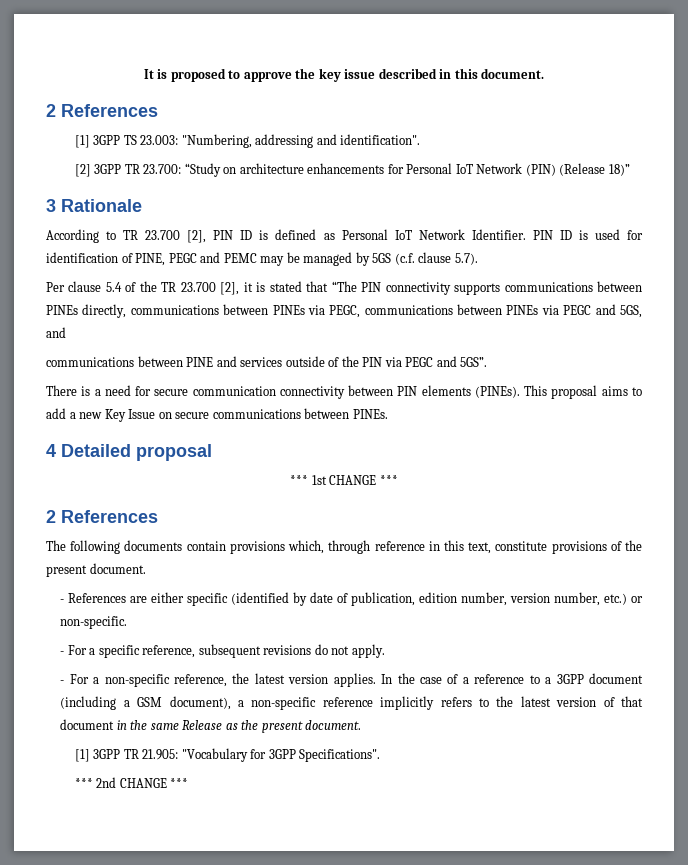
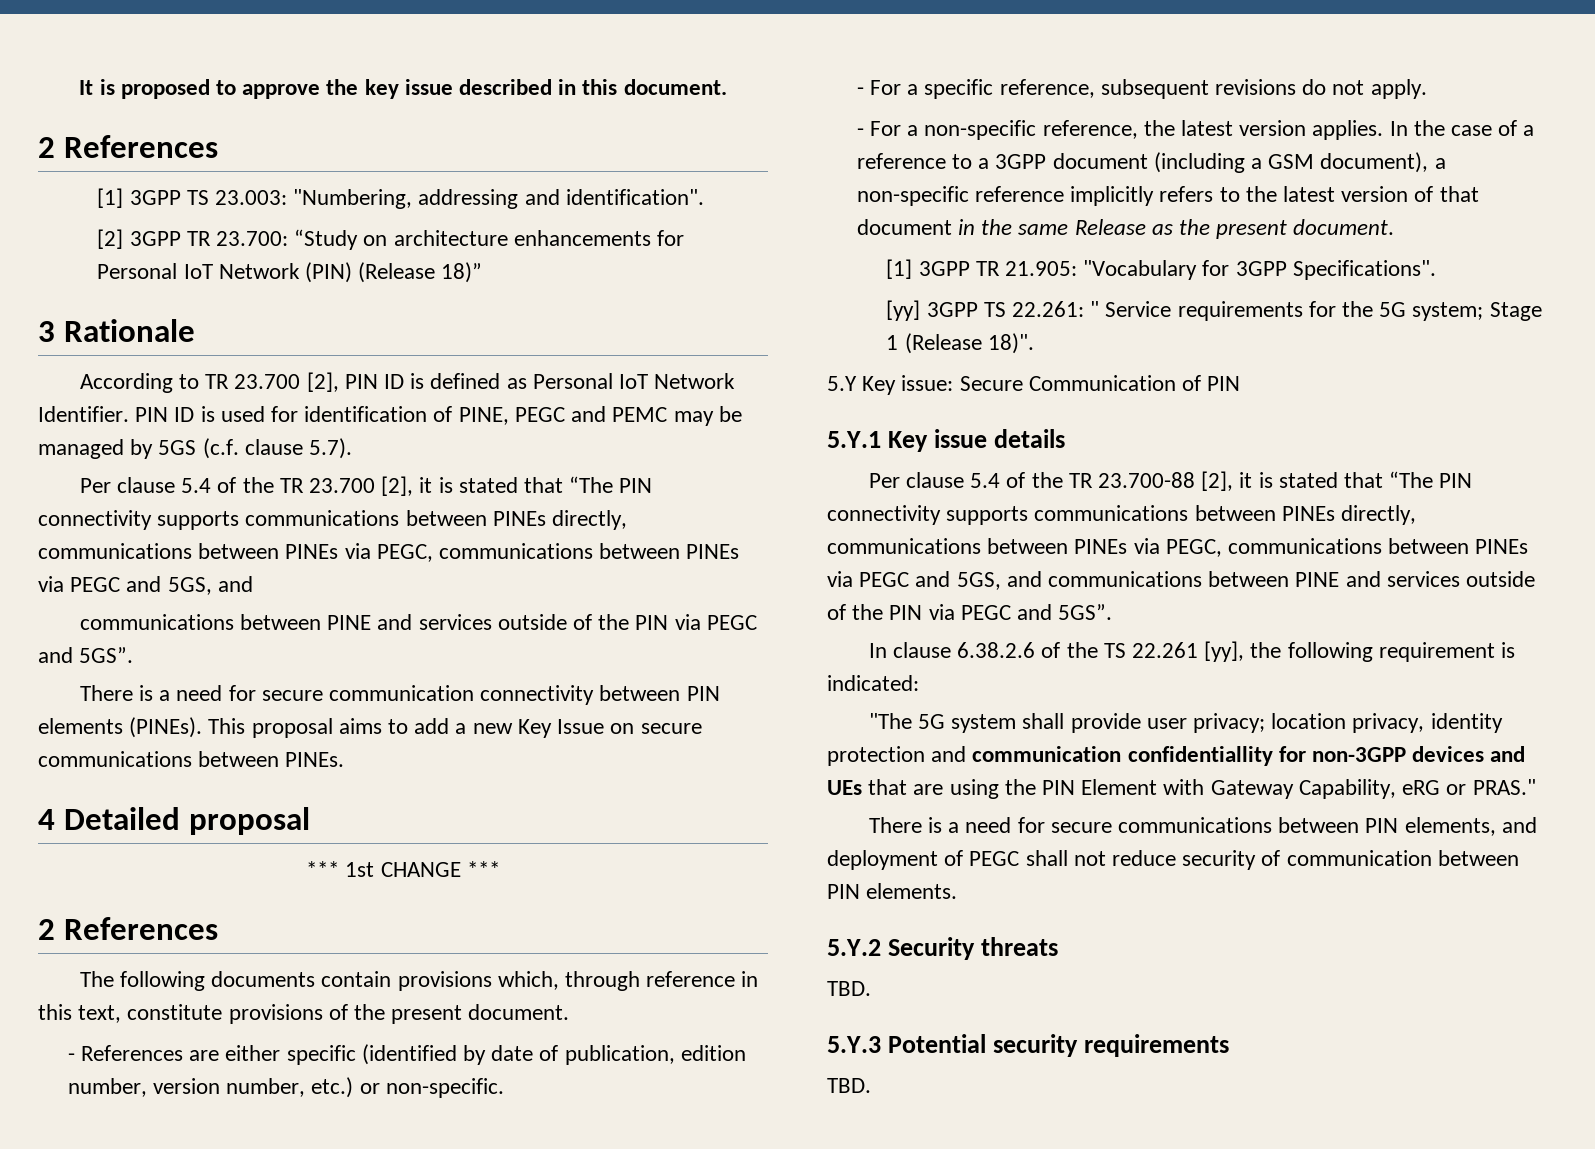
- *** 2nd CHANGE ***
+ [yy] 3GPP TS 22.261: " Service requirements for the 5G system; Stage 1 (Release 18)".
+ 5.Y Key issue: Secure Communication of PIN
+ 5.Y.1 Key issue details
+ Per clause 5.4 of the TR 23.700-88 [2], it is stated that “The PIN connectivity supports communications between PINEs directly, communications between PINEs via PEGC, communications between PINEs via PEGC and 5GS, and communications between PINE and services outside of the PIN via PEGC and 5GS”.
+ In clause 6.38.2.6 of the TS 22.261 [yy], the following requirement is indicated:
+ "The 5G system shall provide user privacy; location privacy, identity protection and communication confidentiallity for non-3GPP devices and UEs that are using the PIN Element with Gateway Capability, eRG or PRAS."
+ There is a need for secure communications between PIN elements, and deployment of PEGC shall not reduce security of communication between PIN elements.
+ 5.Y.2 Security threats
+ TBD.
+ 5.Y.3 Potential security requirements
+ TBD.

